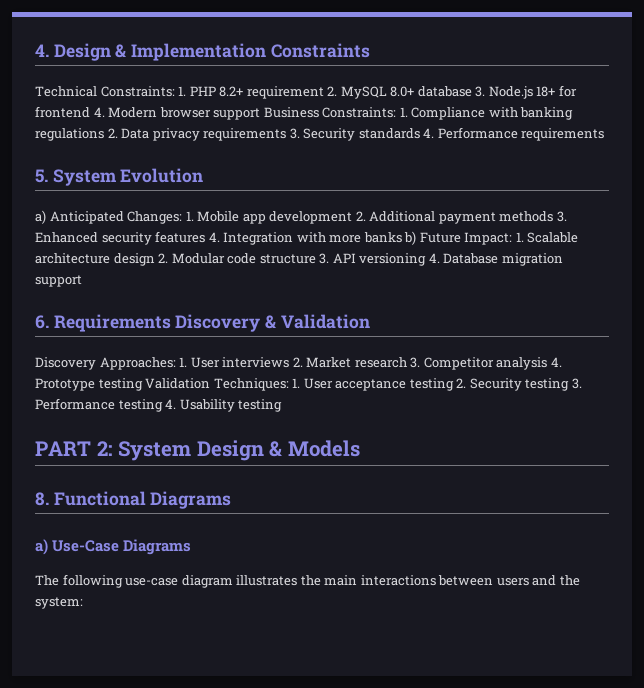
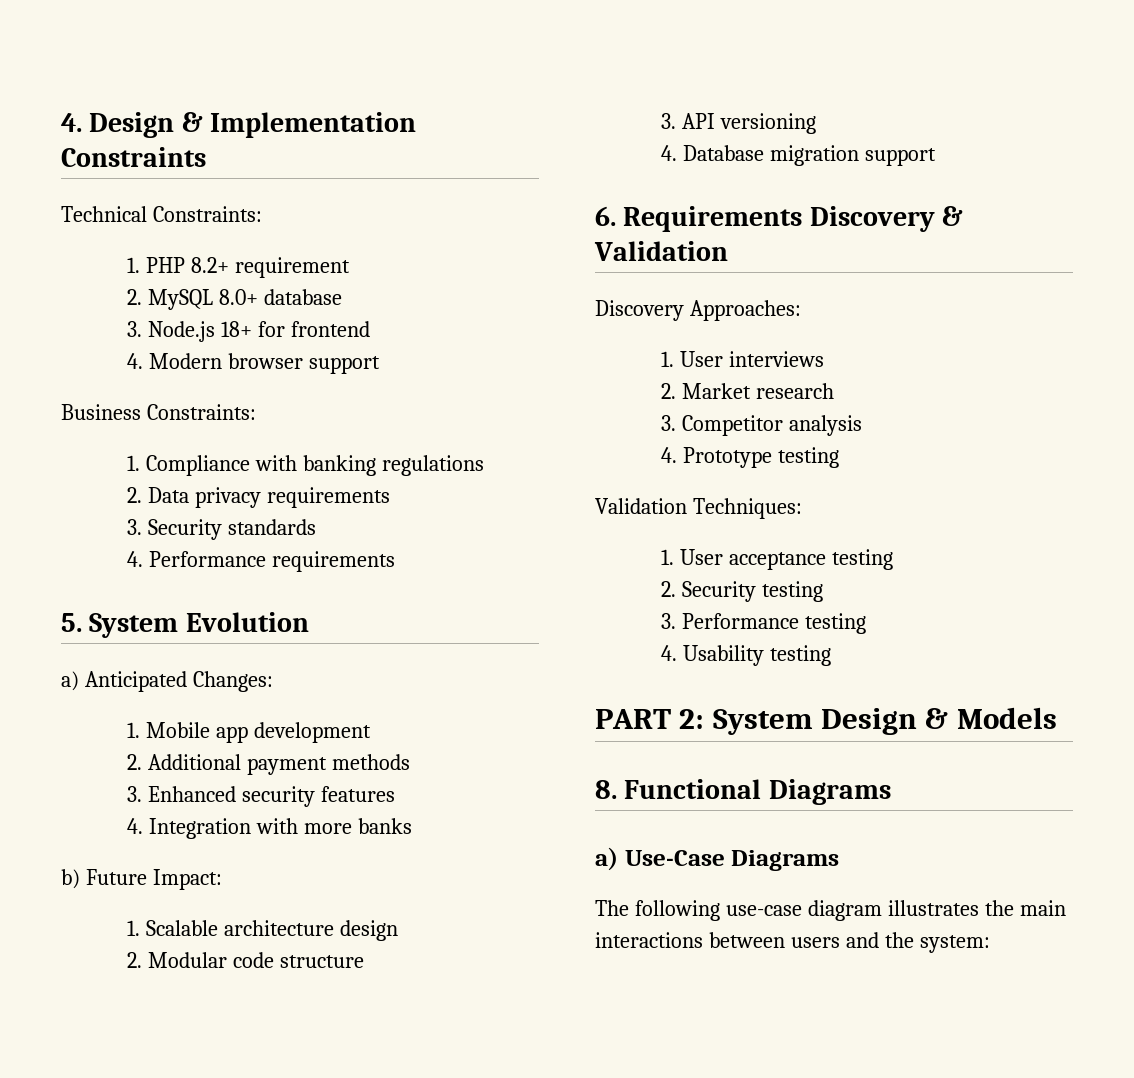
- Technical Constraints: 1. PHP 8.2+ requirement 2. MySQL 8.0+ database 3. Node.js 18+ for frontend 4. Modern browser support Business Constraints: 1. Compliance with banking regulations 2. Data privacy requirements 3. Security standards 4. Performance requirements
+ Technical Constraints:
+ 1. PHP 8.2+ requirement
+ 2. MySQL 8.0+ database
+ 3. Node.js 18+ for frontend
+ 4. Modern browser support
+ Business Constraints:
+ 1. Compliance with banking regulations
+ 2. Data privacy requirements
+ 3. Security standards
+ 4. Performance requirements
- a) Anticipated Changes: 1. Mobile app development 2. Additional payment methods 3. Enhanced security features 4. Integration with more banks b) Future Impact: 1. Scalable architecture design 2. Modular code structure 3. API versioning 4. Database migration support
+ a) Anticipated Changes:
+ 1. Mobile app development
+ 2. Additional payment methods
+ 3. Enhanced security features
+ 4. Integration with more banks
+ b) Future Impact:
+ 1. Scalable architecture design
+ 2. Modular code structure
+ 3. API versioning
+ 4. Database migration support
- Discovery Approaches: 1. User interviews 2. Market research 3. Competitor analysis 4. Prototype testing Validation Techniques: 1. User acceptance testing 2. Security testing 3. Performance testing 4. Usability testing
+ Discovery Approaches:
+ 1. User interviews
+ 2. Market research
+ 3. Competitor analysis
+ 4. Prototype testing
+ Validation Techniques:
+ 1. User acceptance testing
+ 2. Security testing
+ 3. Performance testing
+ 4. Usability testing

